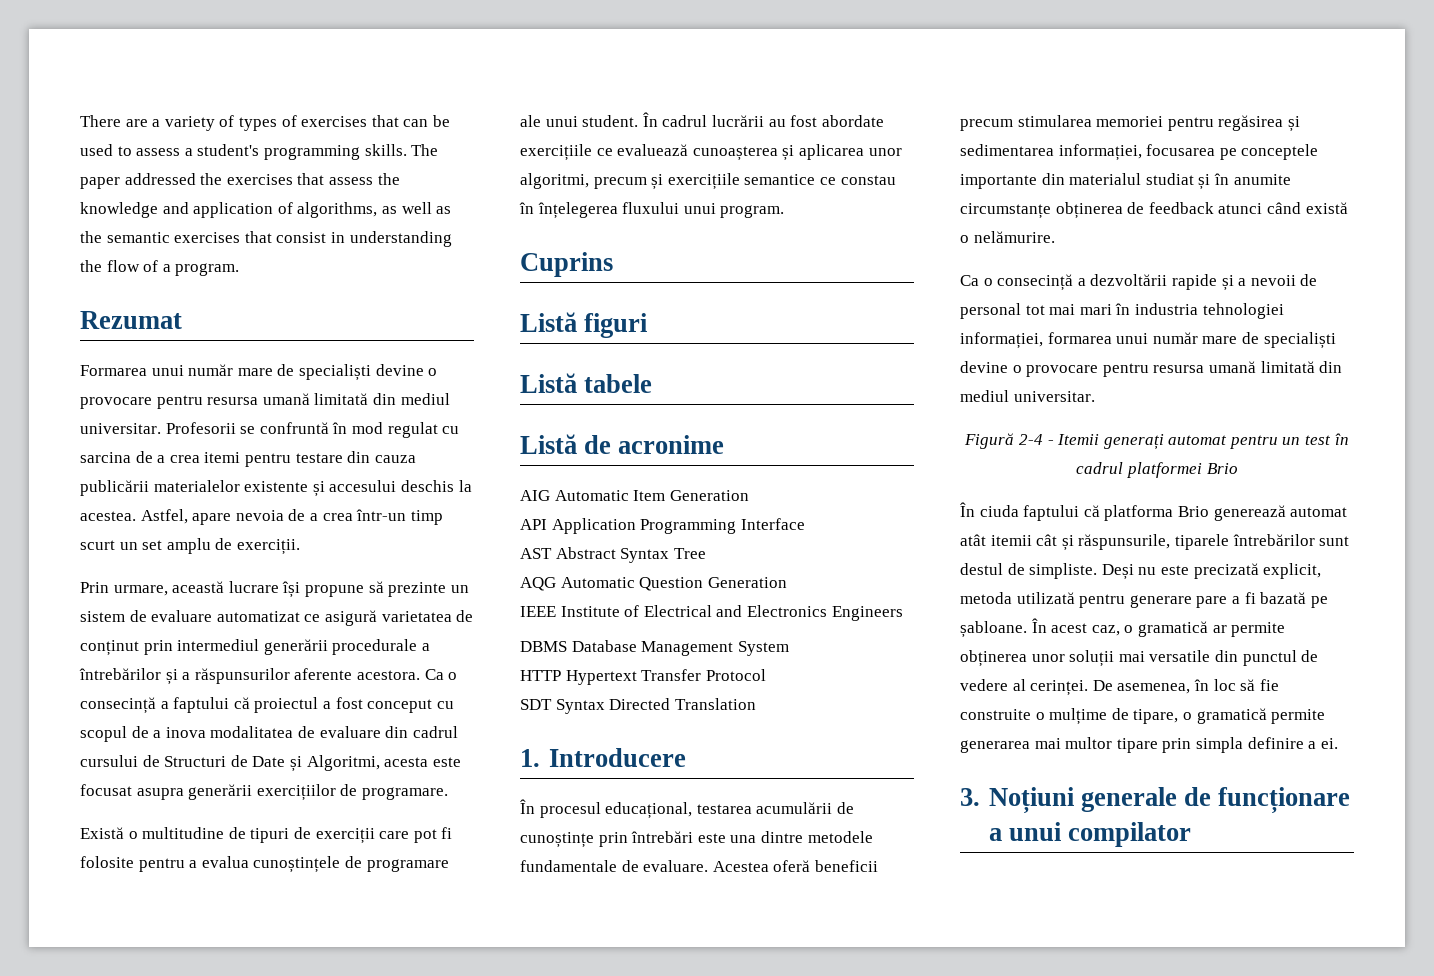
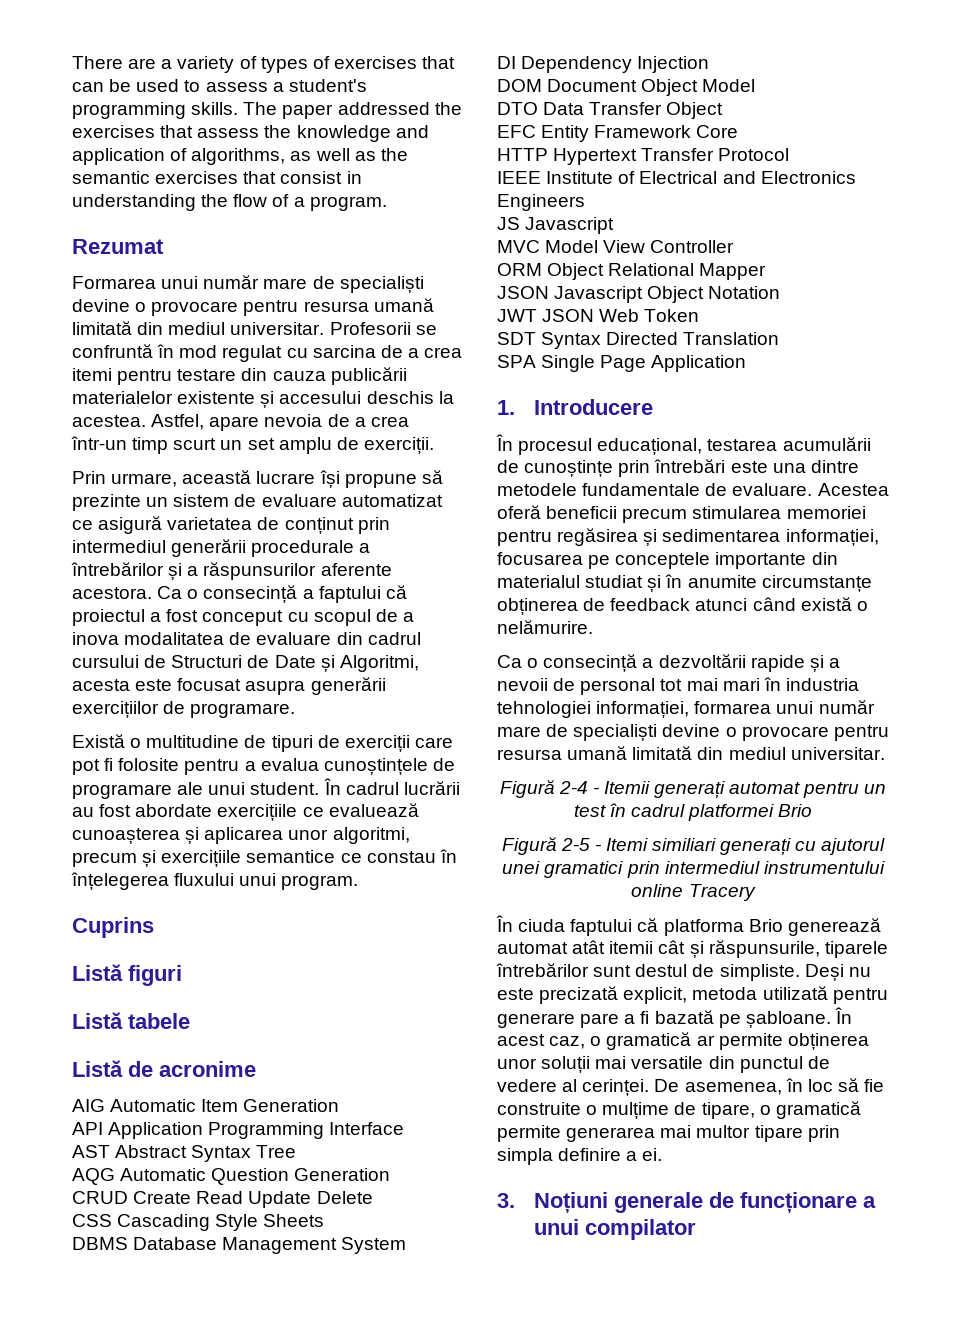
+ CRUD Create Read Update Delete
+ CSS Cascading Style Sheets
+ DBMS Database Management System
+ DI Dependency Injection
+ DOM Document Object Model
+ DTO Data Transfer Object
+ EFC Entity Framework Core
+ HTTP Hypertext Transfer Protocol
- DBMS Database Management System
- HTTP Hypertext Transfer Protocol
+ JS Javascript
+ MVC Model View Controller
+ ORM Object Relational Mapper
+ JSON Javascript Object Notation
+ JWT JSON Web Token
+ SPA Single Page Application
+ Figură 2-5 - Itemi similiari generați cu ajutorul unei gramatici prin intermediul instrumentului online Tracery

